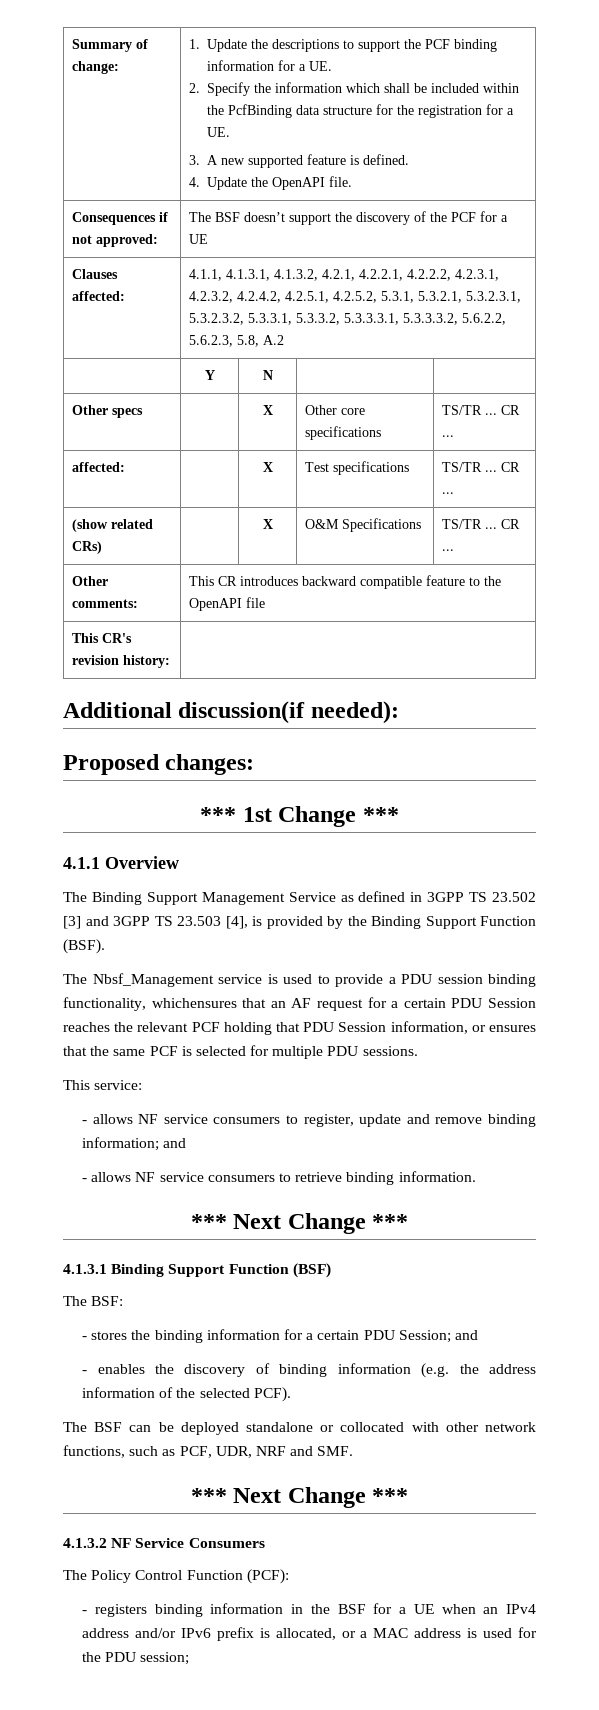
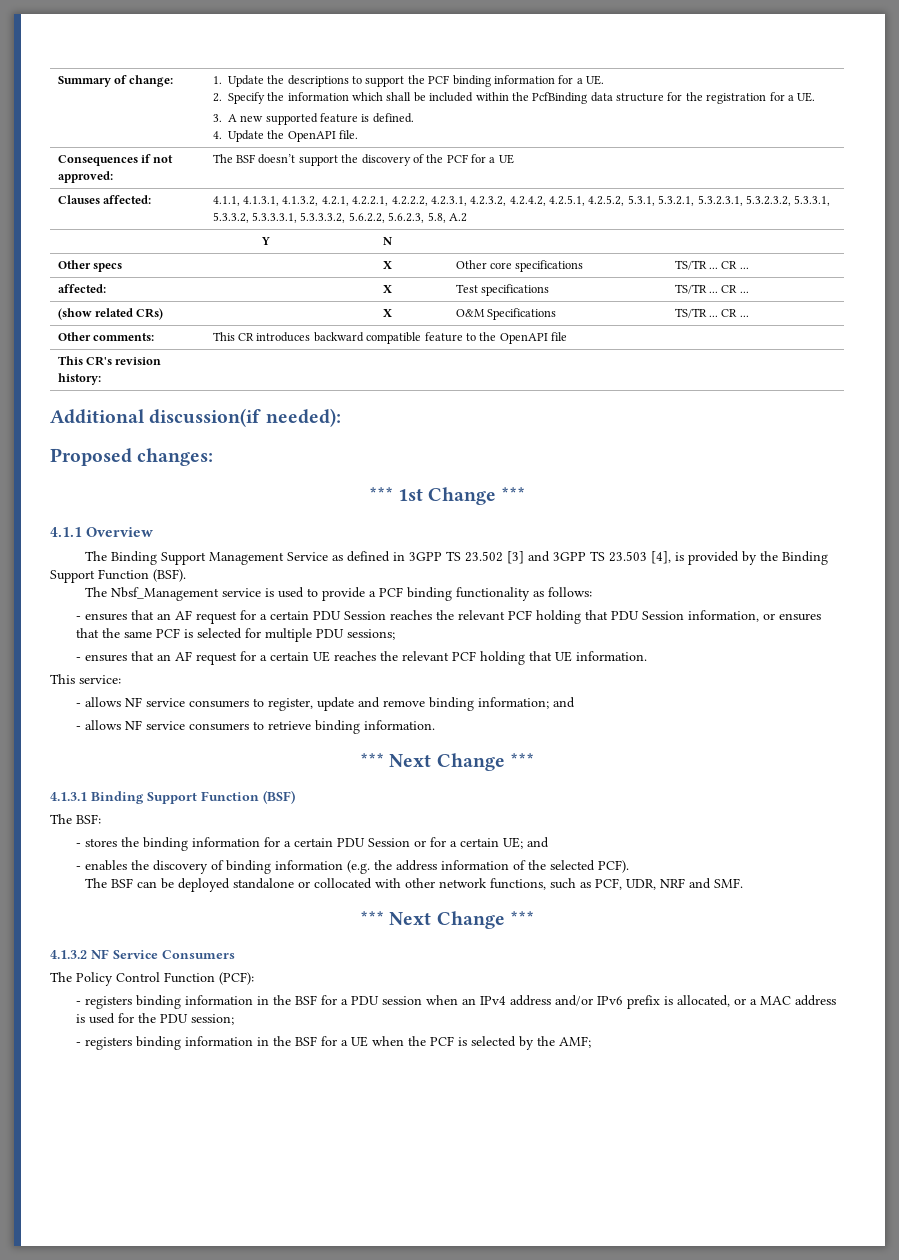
- The Nbsf_Management service is used to provide a PDU session binding functionality, whichensures that an AF request for a certain PDU Session reaches the relevant PCF holding that PDU Session information, or ensures that the same PCF is selected for multiple PDU sessions.
+ The Nbsf_Management service is used to provide a PCF binding functionality as follows:
+ - ensures that an AF request for a certain PDU Session reaches the relevant PCF holding that PDU Session information, or ensures that the same PCF is selected for multiple PDU sessions;
+ - ensures that an AF request for a certain UE reaches the relevant PCF holding that UE information.
- - stores the binding information for a certain PDU Session; and
+ - stores the binding information for a certain PDU Session or for a certain UE; and
- - registers binding information in the BSF for a UE when an IPv4 address and/or IPv6 prefix is allocated, or a MAC address is used for the PDU session;
+ - registers binding information in the BSF for a PDU session when an IPv4 address and/or IPv6 prefix is allocated, or a MAC address is used for the PDU session;
+ - registers binding information in the BSF for a UE when the PCF is selected by the AMF;

